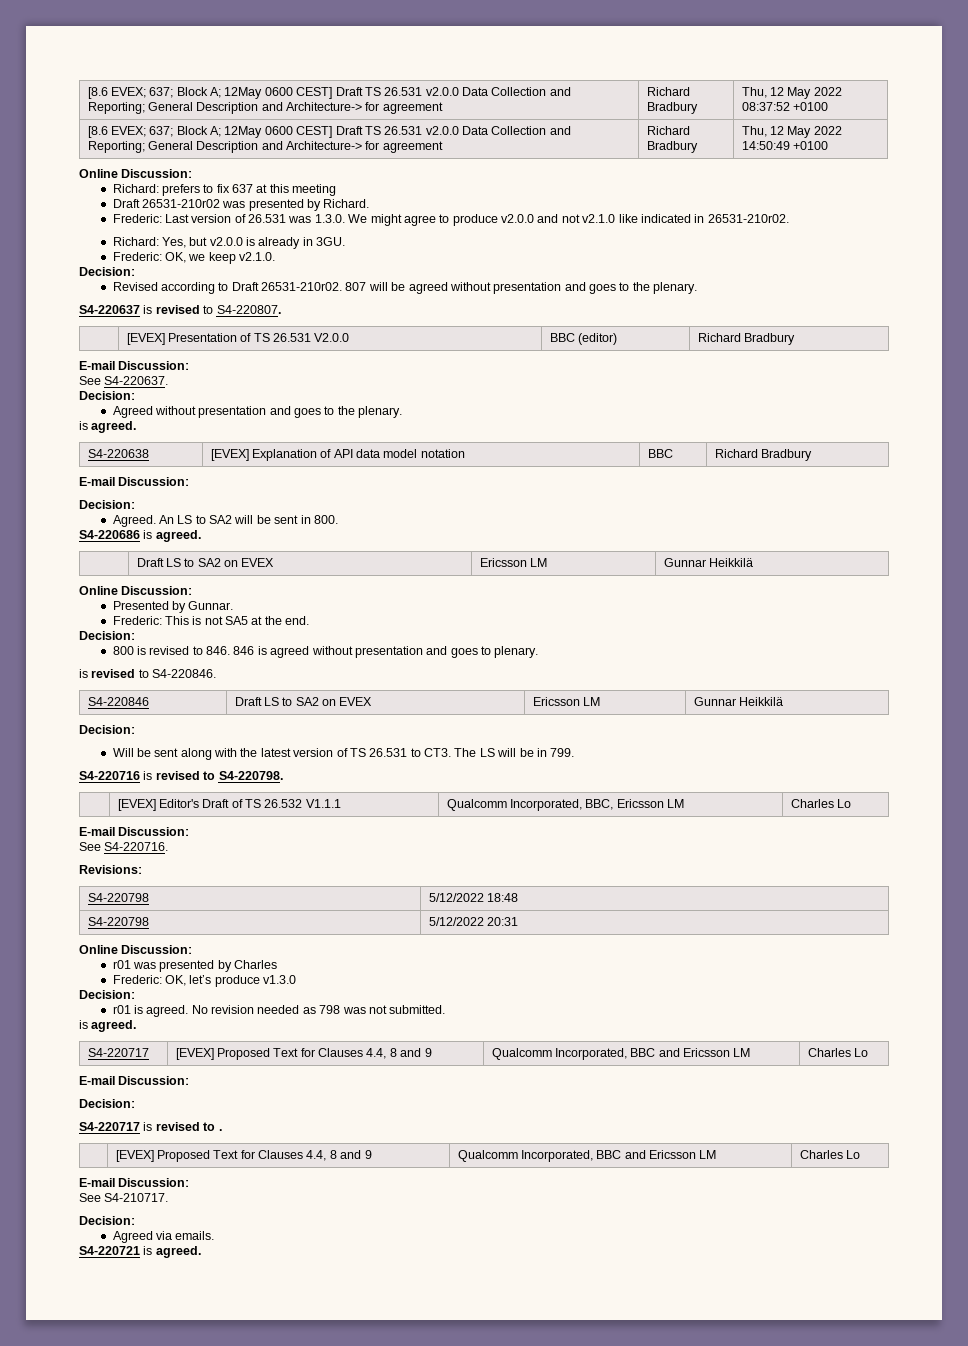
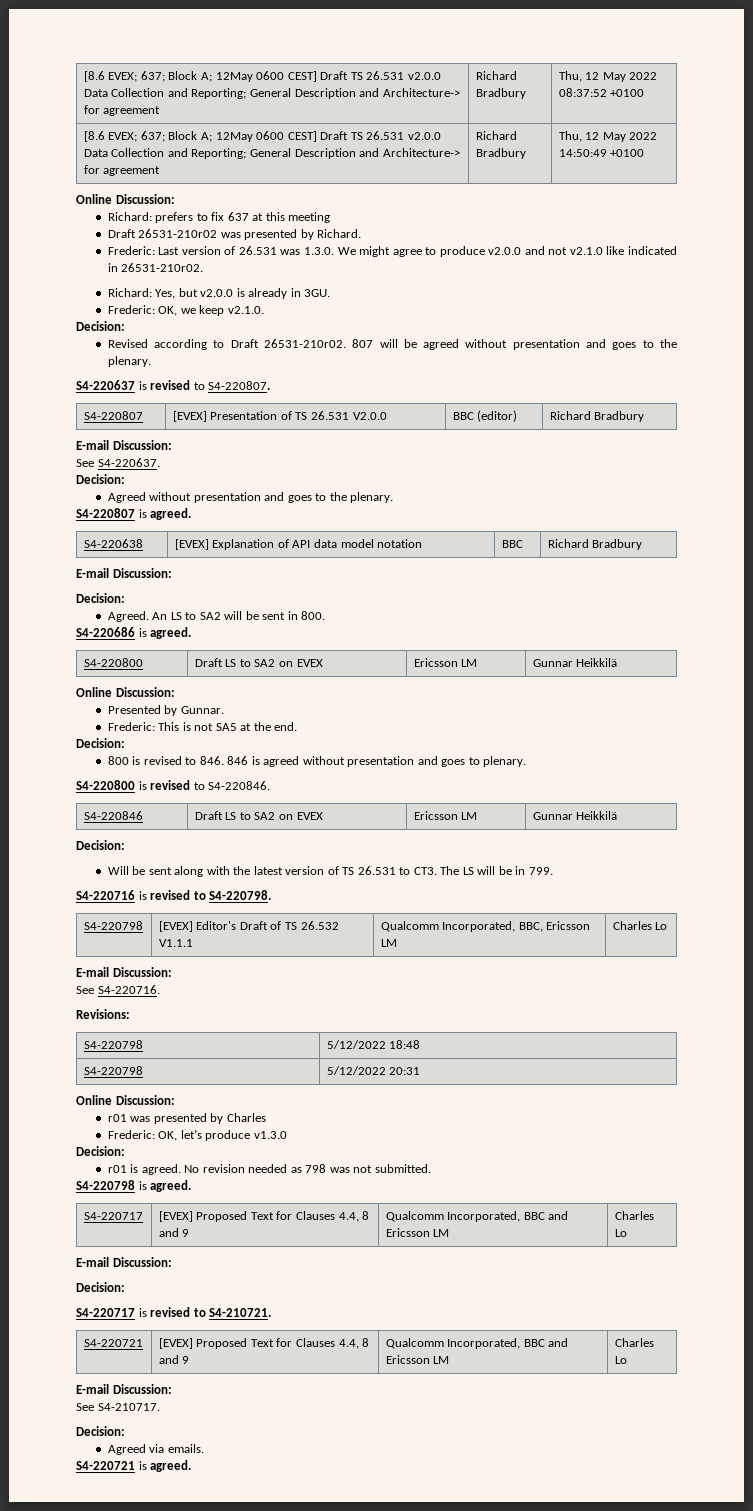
- | [EVEX] Presentation of TS 26.531 V2.0.0 | BBC (editor) | Richard Bradbury
+ S4-220807 | [EVEX] Presentation of TS 26.531 V2.0.0 | BBC (editor) | Richard Bradbury
  Agreed without presentation and goes to the plenary.
- is agreed.
+ S4-220807 is agreed.
  S4-220686 is agreed.
- | Draft LS to SA2 on EVEX | Ericsson LM | Gunnar Heikkilä
+ S4-220800 | Draft LS to SA2 on EVEX | Ericsson LM | Gunnar Heikkilä
- is revised to S4-220846.
+ S4-220800 is revised to S4-220846.
- | [EVEX] Editor's Draft of TS 26.532 V1.1.1 | Qualcomm Incorporated, BBC, Ericsson LM | Charles Lo
+ S4-220798 | [EVEX] Editor's Draft of TS 26.532 V1.1.1 | Qualcomm Incorporated, BBC, Ericsson LM | Charles Lo
  No revision needed as 798 was not submitted.
- is agreed.
+ S4-220798 is agreed.
- S4-220717 is revised to .
- | [EVEX] Proposed Text for Clauses 4.4, 8 and 9 | Qualcomm Incorporated, BBC and Ericsson LM | Charles Lo
+ S4-220717 is revised to S4-210721.
+ S4-220721 | [EVEX] Proposed Text for Clauses 4.4, 8 and 9 | Qualcomm Incorporated, BBC and Ericsson LM | Charles Lo

